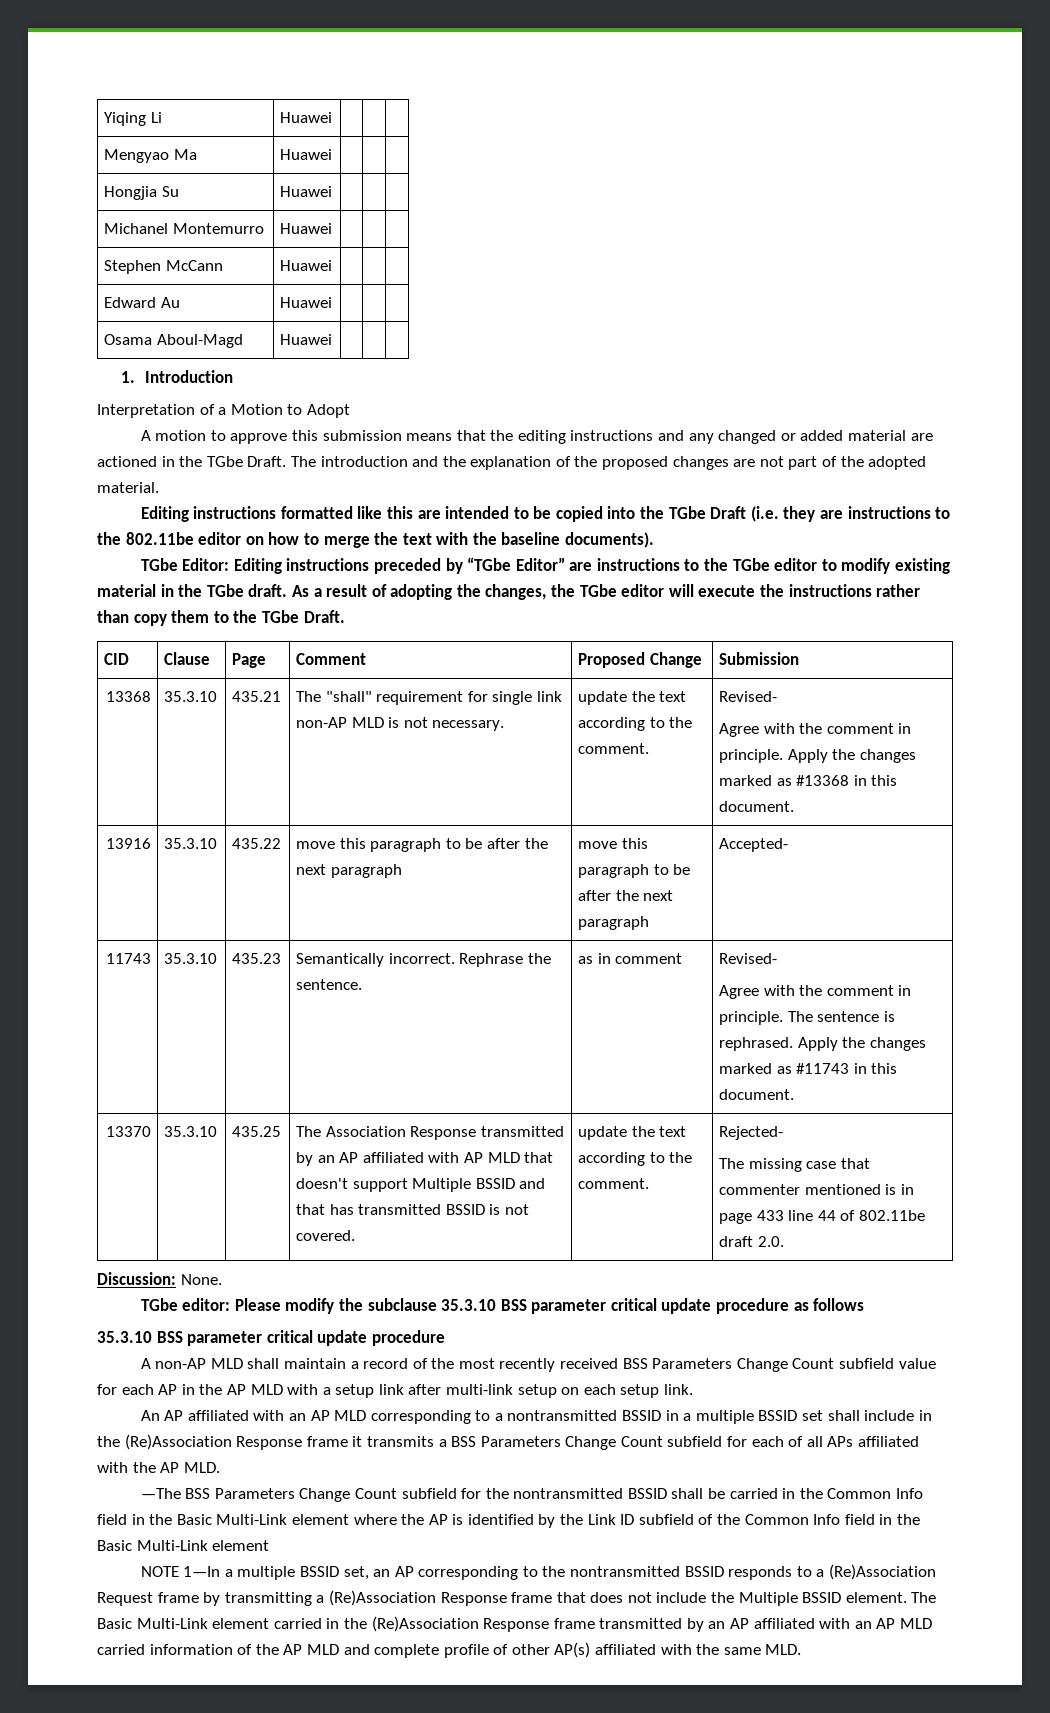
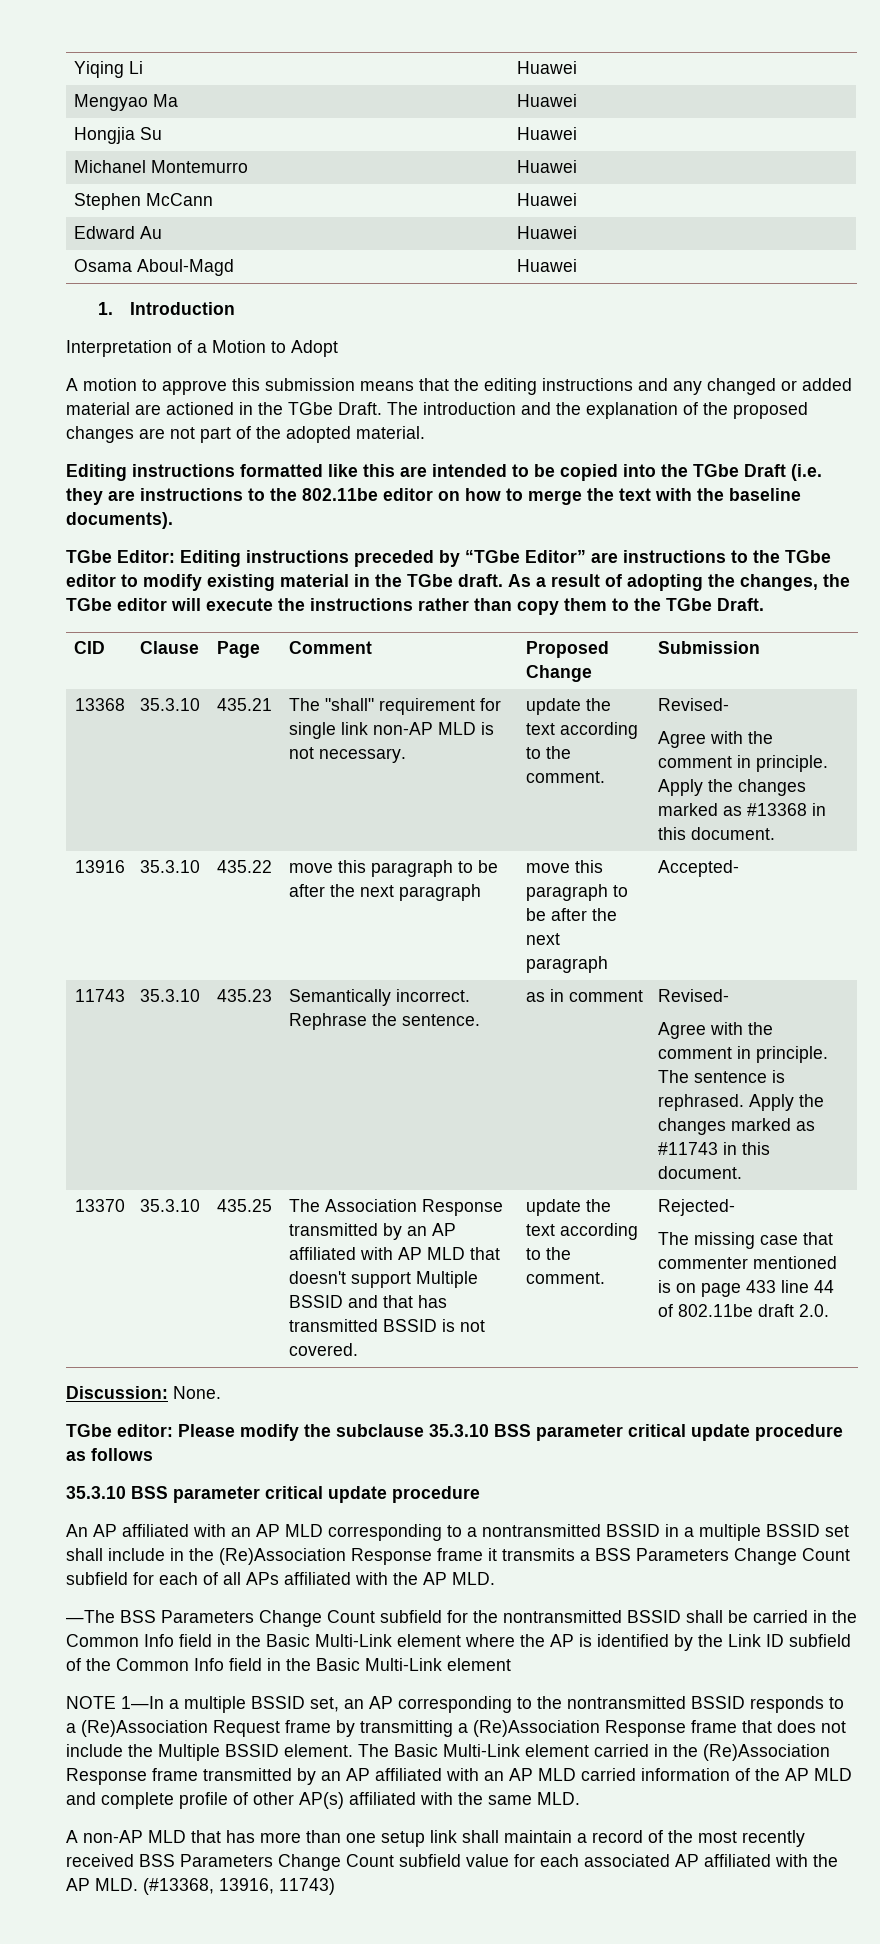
- The missing case that commenter mentioned is in page 433 line 44 of 802.11be draft 2.0.
+ The missing case that commenter mentioned is on page 433 line 44 of 802.11be draft 2.0.
- A non-AP MLD shall maintain a record of the most recently received BSS Parameters Change Count subfield value for each AP in the AP MLD with a setup link after multi-link setup on each setup link.
+ A non-AP MLD that has more than one setup link shall maintain a record of the most recently received BSS Parameters Change Count subfield value for each associated AP affiliated with the AP MLD. (#13368, 13916, 11743)

